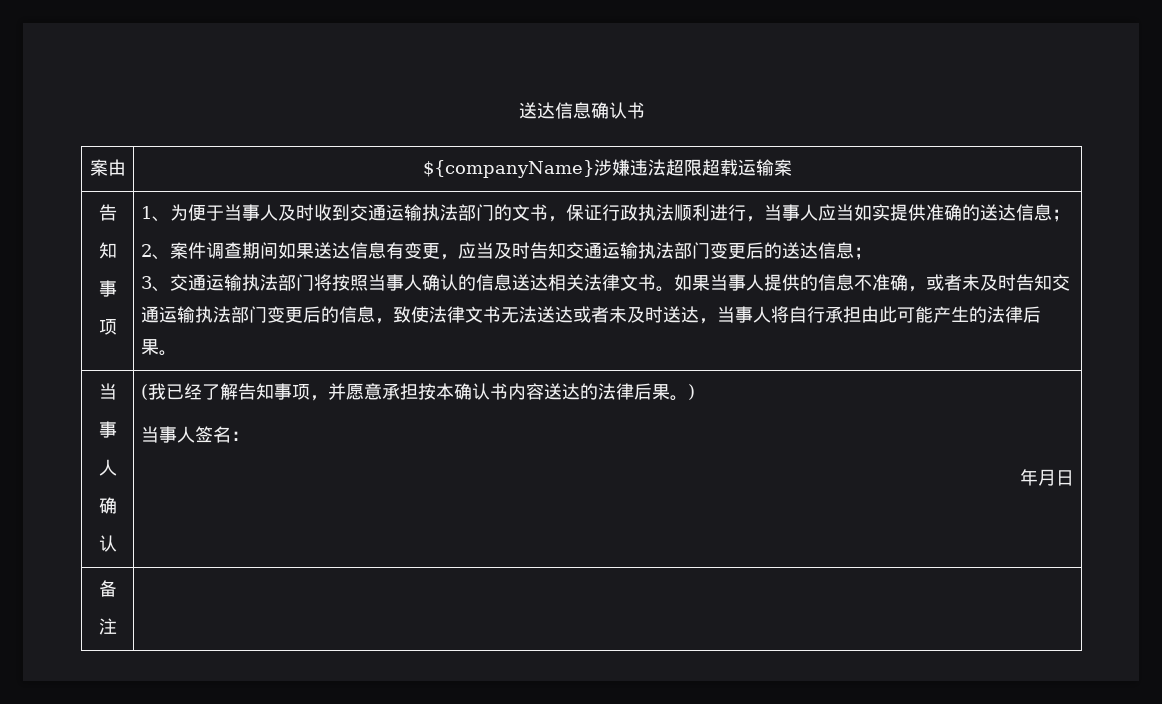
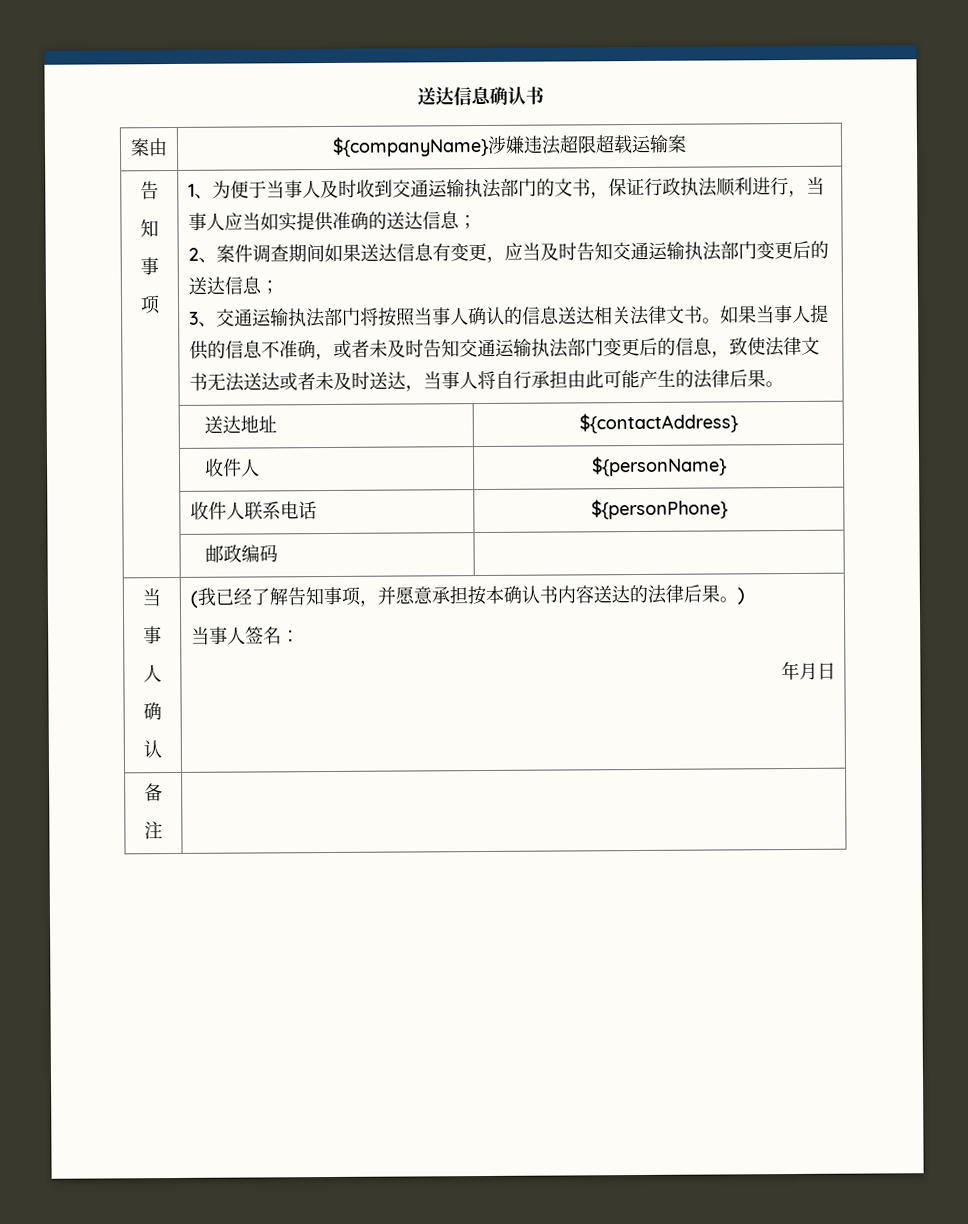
+ | 送达地址 | ${contactAddress}
+ | 收件人 | ${personName}
+ | 收件人联系电话 | ${personPhone}
+ | 邮政编码 |

